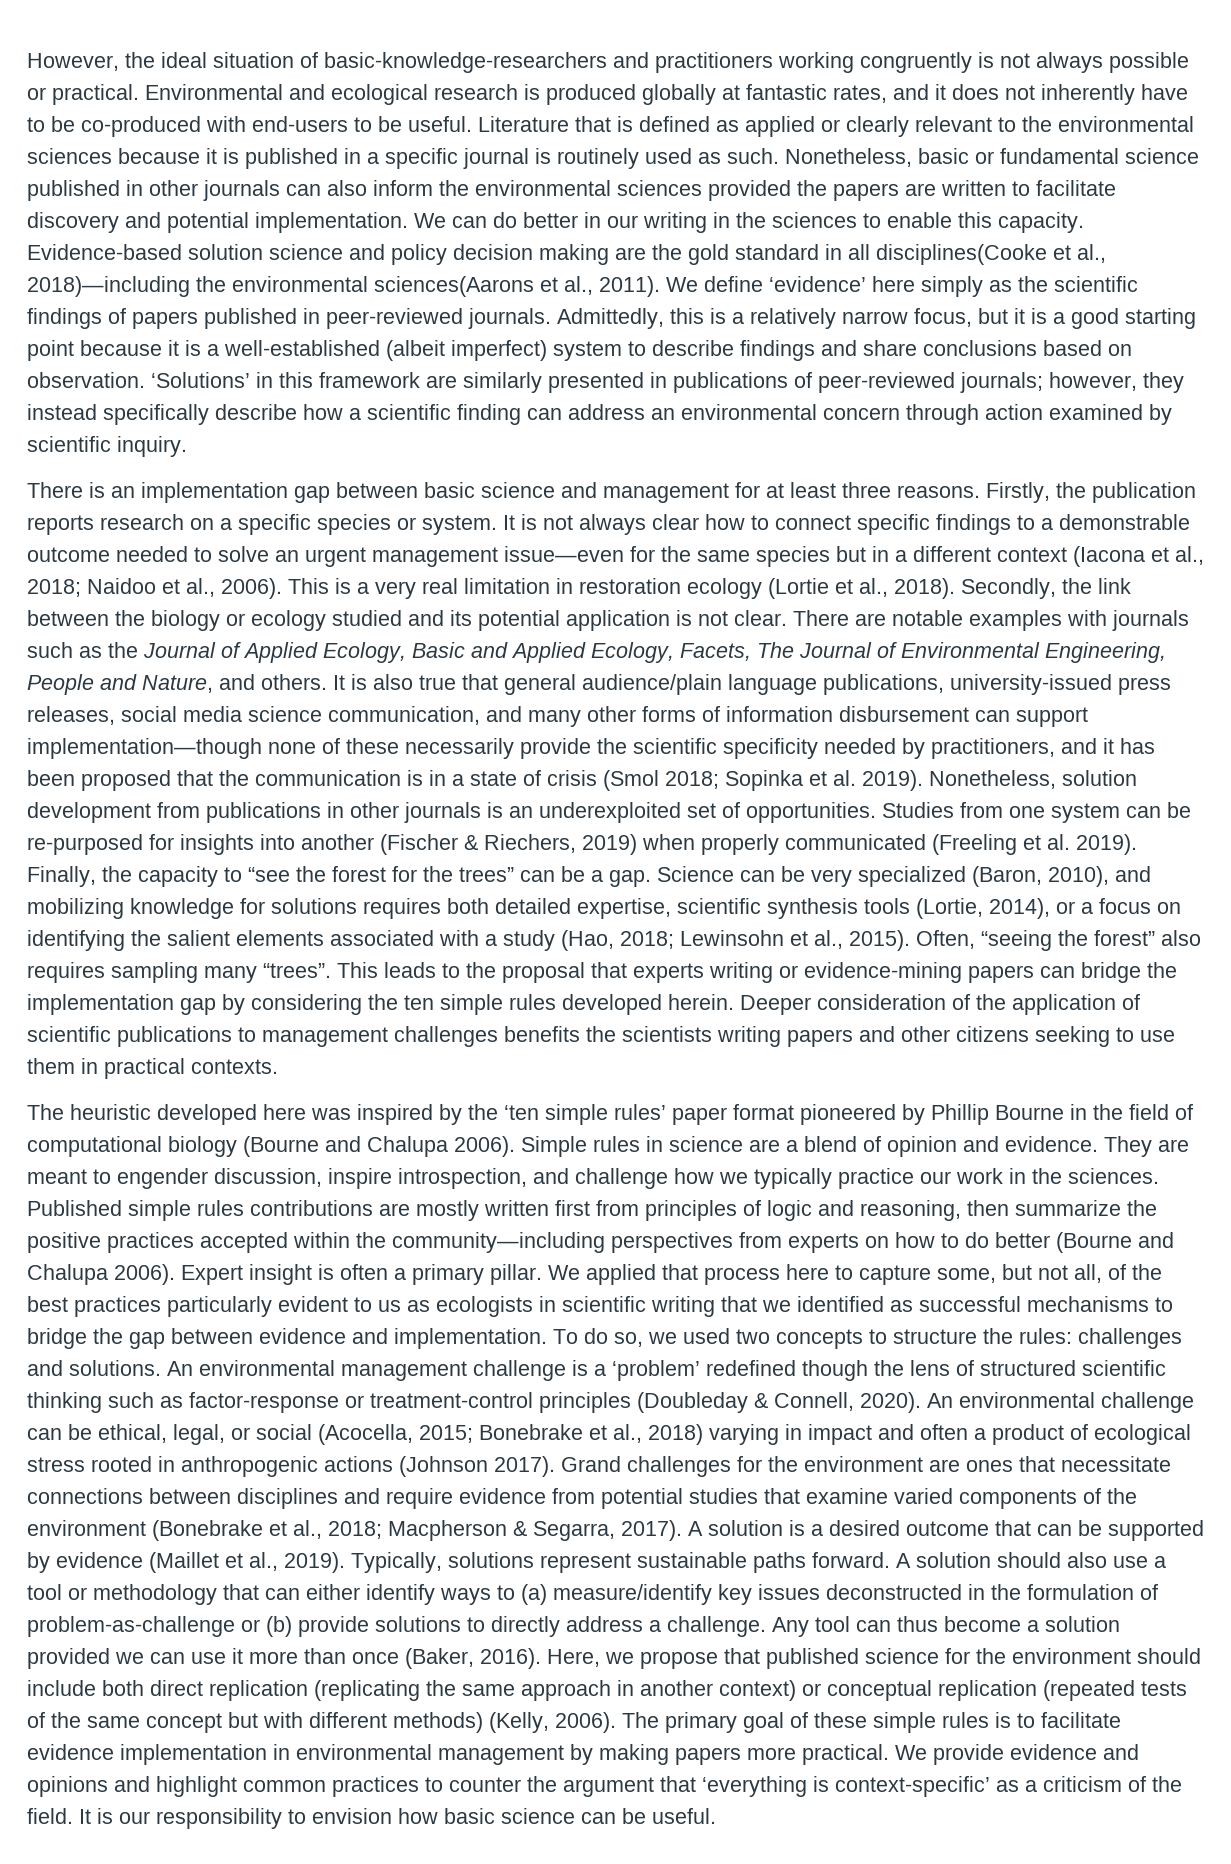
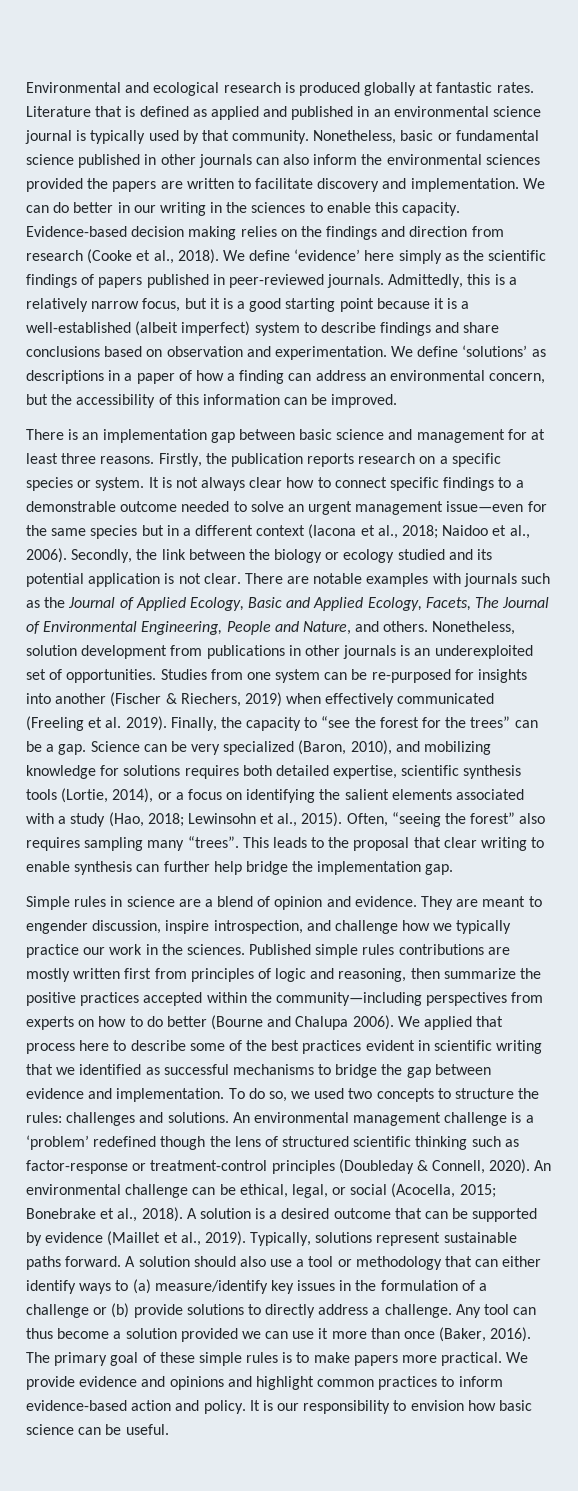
- However, the ideal situation of basic-knowledge-researchers and practitioners working congruently is not always possible or practical. Environmental and ecological research is produced globally at fantastic rates, and it does not inherently have to be co-produced with end-users to be useful.
+ Environmental and ecological research is produced globally at fantastic rates.
- Literature that is defined as applied or clearly relevant to the environmental sciences because it is published in a specific journal is routinely used as such.
+ Literature that is defined as applied and published in an environmental science journal is typically used by that community.
- Nonetheless, basic or fundamental science published in other journals can also inform the environmental sciences provided the papers are written to facilitate discovery and potential implementation.
+ Nonetheless, basic or fundamental science published in other journals can also inform the environmental sciences provided the papers are written to facilitate discovery and implementation.
- Evidence-based solution science and policy decision making are the gold standard in all disciplines(Cooke et al., 2018)—including the environmental sciences(Aarons et al., 2011).
+ Evidence-based decision making relies on the findings and direction from research (Cooke et al., 2018).
- Admittedly, this is a relatively narrow focus, but it is a good starting point because it is a well-established (albeit imperfect) system to describe findings and share conclusions based on observation. ‘Solutions’ in this framework are similarly presented in publications of peer-reviewed journals; however, they instead specifically describe how a scientific finding can address an environmental concern through action examined by scientific inquiry.
+ Admittedly, this is a relatively narrow focus, but it is a good starting point because it is a well-established (albeit imperfect) system to describe findings and share conclusions based on observation and experimentation. We define ‘solutions’ as descriptions in a paper of how a finding can address an environmental concern, but the accessibility of this information can be improved.
- This is a very real limitation in restoration ecology (Lortie et al., 2018).
- It is also true that general audience/plain language publications, university-issued press releases, social media science communication, and many other forms of information disbursement can support implementation—though none of these necessarily provide the scientific specificity needed by practitioners, and it has been proposed that the communication is in a state of crisis (Smol 2018; Sopinka et al. 2019).
- Studies from one system can be re-purposed for insights into another (Fischer & Riechers, 2019) when properly communicated (Freeling et al. 2019).
+ Studies from one system can be re-purposed for insights into another (Fischer & Riechers, 2019) when effectively communicated (Freeling et al. 2019).
- This leads to the proposal that experts writing or evidence-mining papers can bridge the implementation gap by considering the ten simple rules developed herein. Deeper consideration of the application of scientific publications to management challenges benefits the scientists writing papers and other citizens seeking to use them in practical contexts.
- The heuristic developed here was inspired by the ‘ten simple rules’ paper format pioneered by Phillip Bourne in the field of computational biology (Bourne and Chalupa 2006). Simple rules in science are a blend of opinion and evidence.
+ This leads to the proposal that clear writing to enable synthesis can further help bridge the implementation gap.
+ Simple rules in science are a blend of opinion and evidence.
- Expert insight is often a primary pillar.
- We applied that process here to capture some, but not all, of the best practices particularly evident to us as ecologists in scientific writing that we identified as successful mechanisms to bridge the gap between evidence and implementation.
+ We applied that process here to describe some of the best practices evident in scientific writing that we identified as successful mechanisms to bridge the gap between evidence and implementation.
- An environmental challenge can be ethical, legal, or social (Acocella, 2015; Bonebrake et al., 2018) varying in impact and often a product of ecological stress rooted in anthropogenic actions (Johnson 2017). Grand challenges for the environment are ones that necessitate connections between disciplines and require evidence from potential studies that examine varied components of the environment (Bonebrake et al., 2018; Macpherson & Segarra, 2017).
+ An environmental challenge can be ethical, legal, or social (Acocella, 2015; Bonebrake et al., 2018).
- A solution should also use a tool or methodology that can either identify ways to (a) measure/identify key issues deconstructed in the formulation of problem-as-challenge or (b) provide solutions to directly address a challenge.
+ A solution should also use a tool or methodology that can either identify ways to (a) measure/identify key issues in the formulation of a challenge or (b) provide solutions to directly address a challenge.
- Here, we propose that published science for the environment should include both direct replication (replicating the same approach in another context) or conceptual replication (repeated tests of the same concept but with different methods) (Kelly, 2006).
- The primary goal of these simple rules is to facilitate evidence implementation in environmental management by making papers more practical.
+ The primary goal of these simple rules is to make papers more practical.
- We provide evidence and opinions and highlight common practices to counter the argument that ‘everything is context-specific’ as a criticism of the field.
+ We provide evidence and opinions and highlight common practices to inform evidence-based action and policy.

